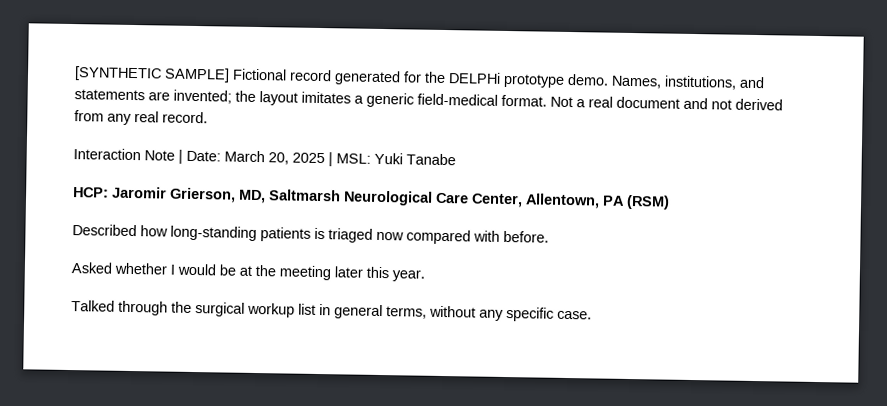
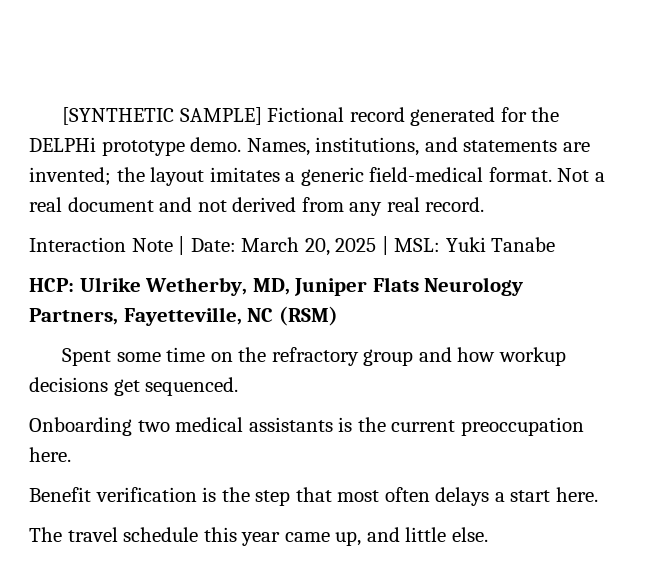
- HCP: Jaromir Grierson, MD, Saltmarsh Neurological Care Center, Allentown, PA (RSM)
- Described how long-standing patients is triaged now compared with before.
- Asked whether I would be at the meeting later this year.
- Talked through the surgical workup list in general terms, without any specific case.
+ HCP: Ulrike Wetherby, MD, Juniper Flats Neurology Partners, Fayetteville, NC (RSM)
+ Spent some time on the refractory group and how workup decisions get sequenced.
+ Onboarding two medical assistants is the current preoccupation here.
+ Benefit verification is the step that most often delays a start here.
+ The travel schedule this year came up, and little else.

